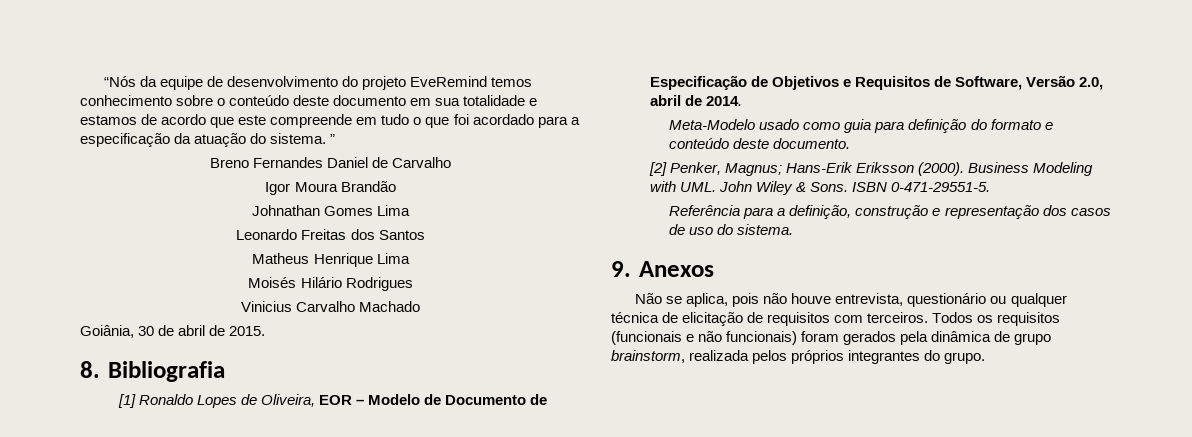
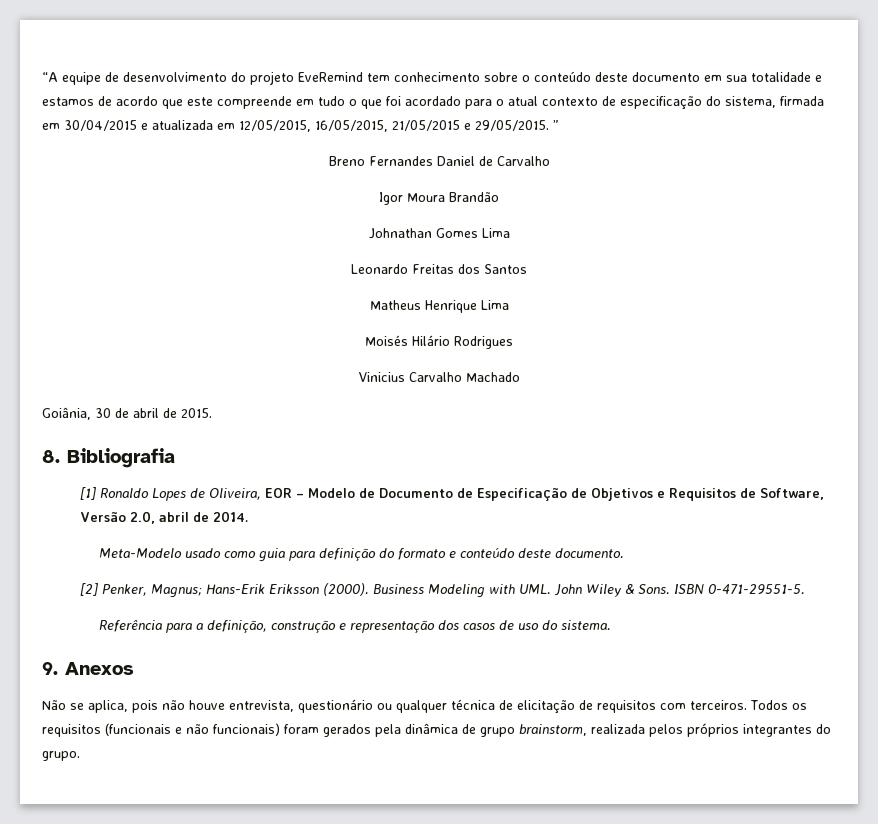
- “Nós da equipe de desenvolvimento do projeto EveRemind temos conhecimento sobre o conteúdo deste documento em sua totalidade e estamos de acordo que este compreende em tudo o que foi acordado para a especificação da atuação do sistema. ”
+ “A equipe de desenvolvimento do projeto EveRemind tem conhecimento sobre o conteúdo deste documento em sua totalidade e estamos de acordo que este compreende em tudo o que foi acordado para o atual contexto de especificação do sistema, firmada em 30/04/2015 e atualizada em 12/05/2015, 16/05/2015, 21/05/2015 e 29/05/2015. ”

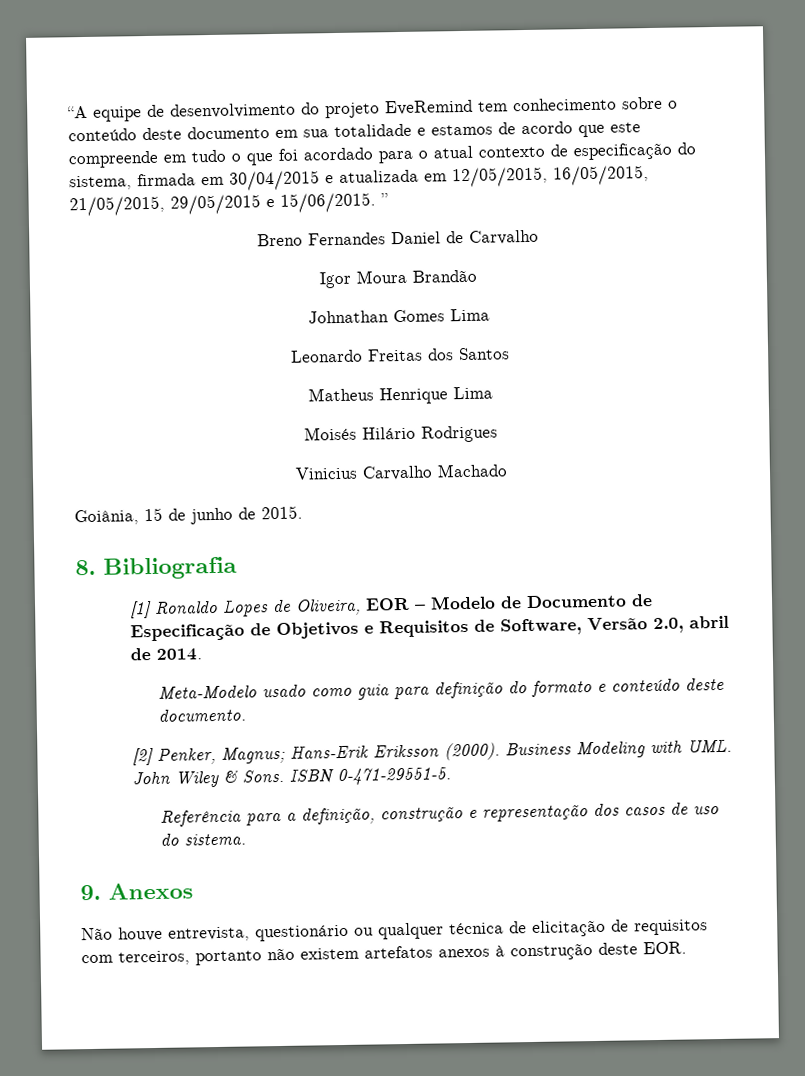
- “A equipe de desenvolvimento do projeto EveRemind tem conhecimento sobre o conteúdo deste documento em sua totalidade e estamos de acordo que este compreende em tudo o que foi acordado para o atual contexto de especificação do sistema, firmada em 30/04/2015 e atualizada em 12/05/2015, 16/05/2015, 21/05/2015 e 29/05/2015. ”
+ “A equipe de desenvolvimento do projeto EveRemind tem conhecimento sobre o conteúdo deste documento em sua totalidade e estamos de acordo que este compreende em tudo o que foi acordado para o atual contexto de especificação do sistema, firmada em 30/04/2015 e atualizada em 12/05/2015, 16/05/2015, 21/05/2015, 29/05/2015 e 15/06/2015. ”
- Goiânia, 30 de abril de 2015.
+ Goiânia, 15 de junho de 2015.
- Não se aplica, pois não houve entrevista, questionário ou qualquer técnica de elicitação de requisitos com terceiros. Todos os requisitos (funcionais e não funcionais) foram gerados pela dinâmica de grupo brainstorm, realizada pelos próprios integrantes do grupo.
+ Não houve entrevista, questionário ou qualquer técnica de elicitação de requisitos com terceiros, portanto não existem artefatos anexos à construção deste EOR.

